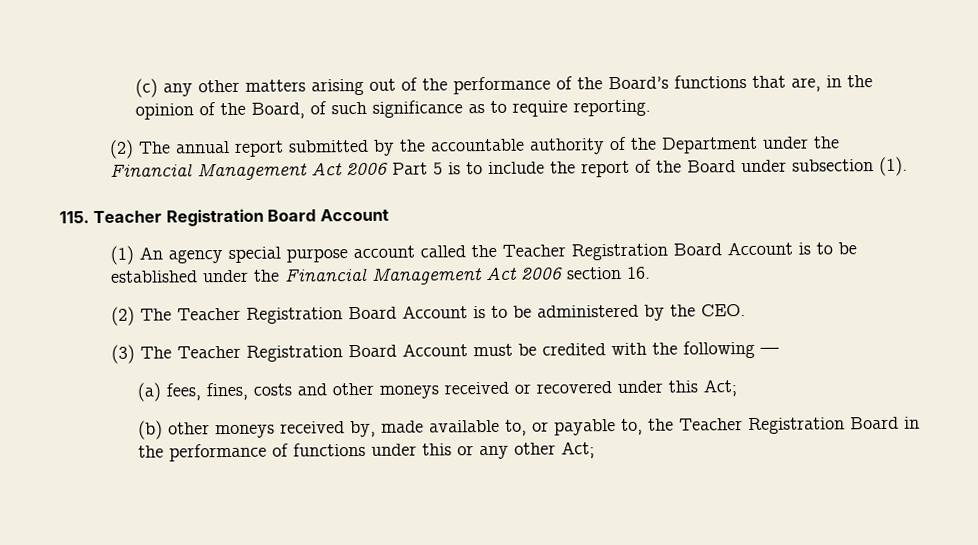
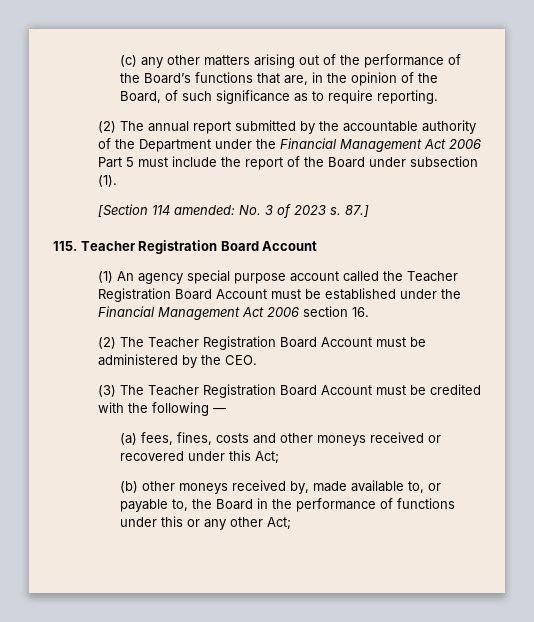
- (2) The annual report submitted by the accountable authority of the Department under the Financial Management Act 2006 Part 5 is to include the report of the Board under subsection (1).
+ (2) The annual report submitted by the accountable authority of the Department under the Financial Management Act 2006 Part 5 must include the report of the Board under subsection (1).
+ [Section 114 amended: No. 3 of 2023 s. 87.]
- (1) An agency special purpose account called the Teacher Registration Board Account is to be established under the Financial Management Act 2006 section 16.
+ (1) An agency special purpose account called the Teacher Registration Board Account must be established under the Financial Management Act 2006 section 16.
- (2) The Teacher Registration Board Account is to be administered by the CEO.
+ (2) The Teacher Registration Board Account must be administered by the CEO.
- (b) other moneys received by, made available to, or payable to, the Teacher Registration Board in the performance of functions under this or any other Act;
+ (b) other moneys received by, made available to, or payable to, the Board in the performance of functions under this or any other Act;

